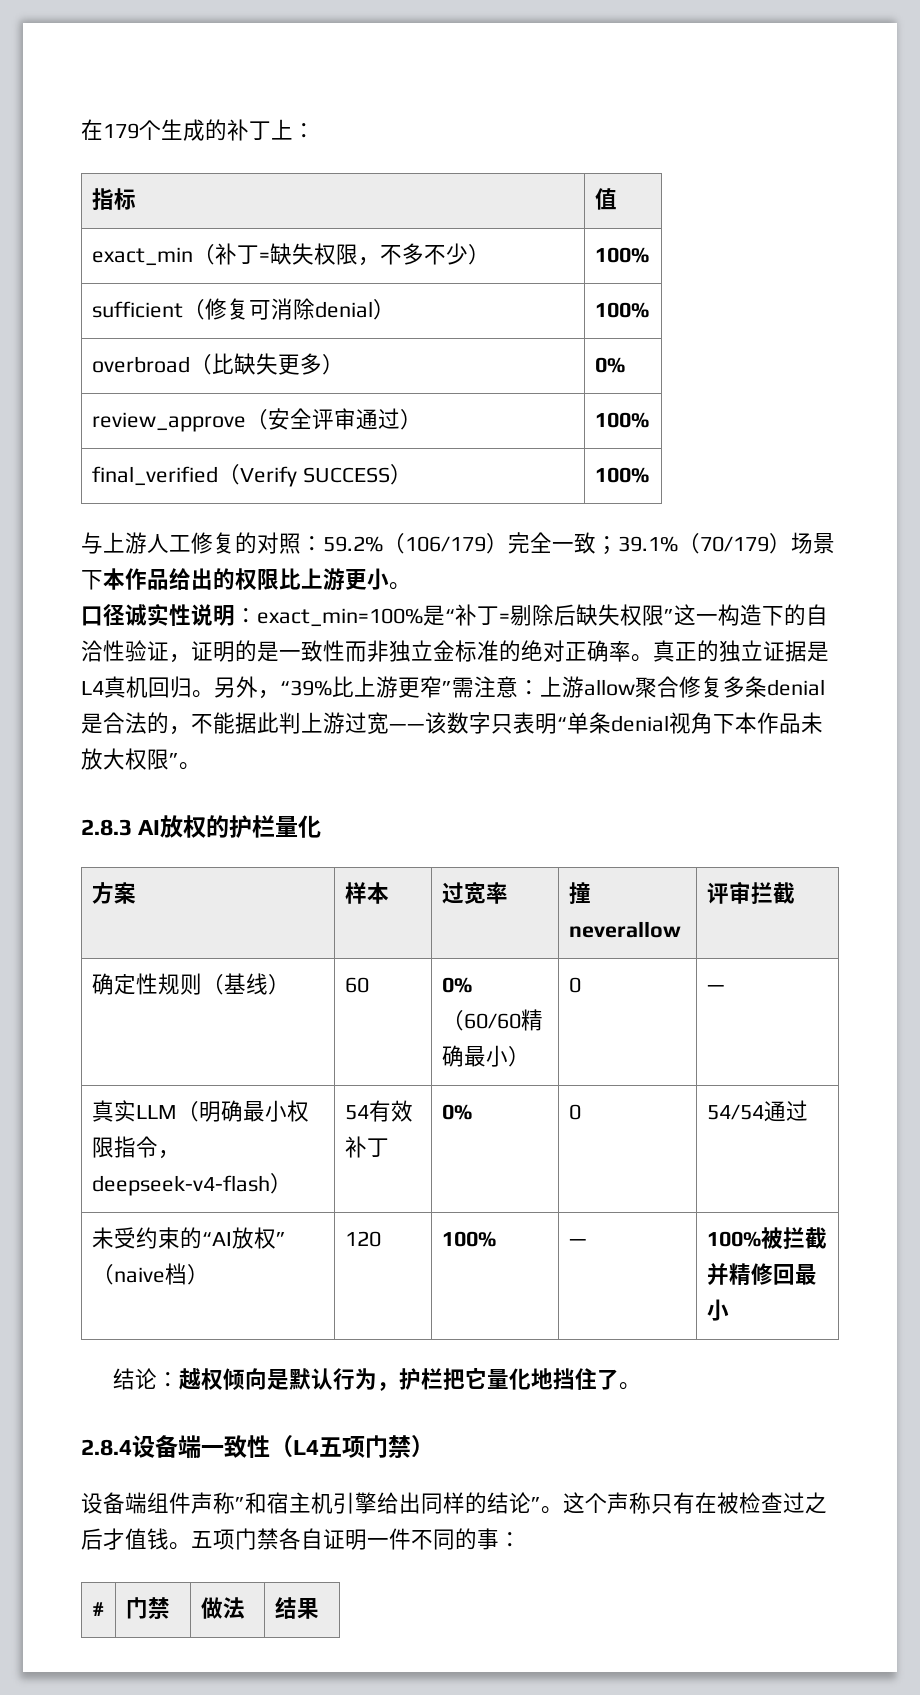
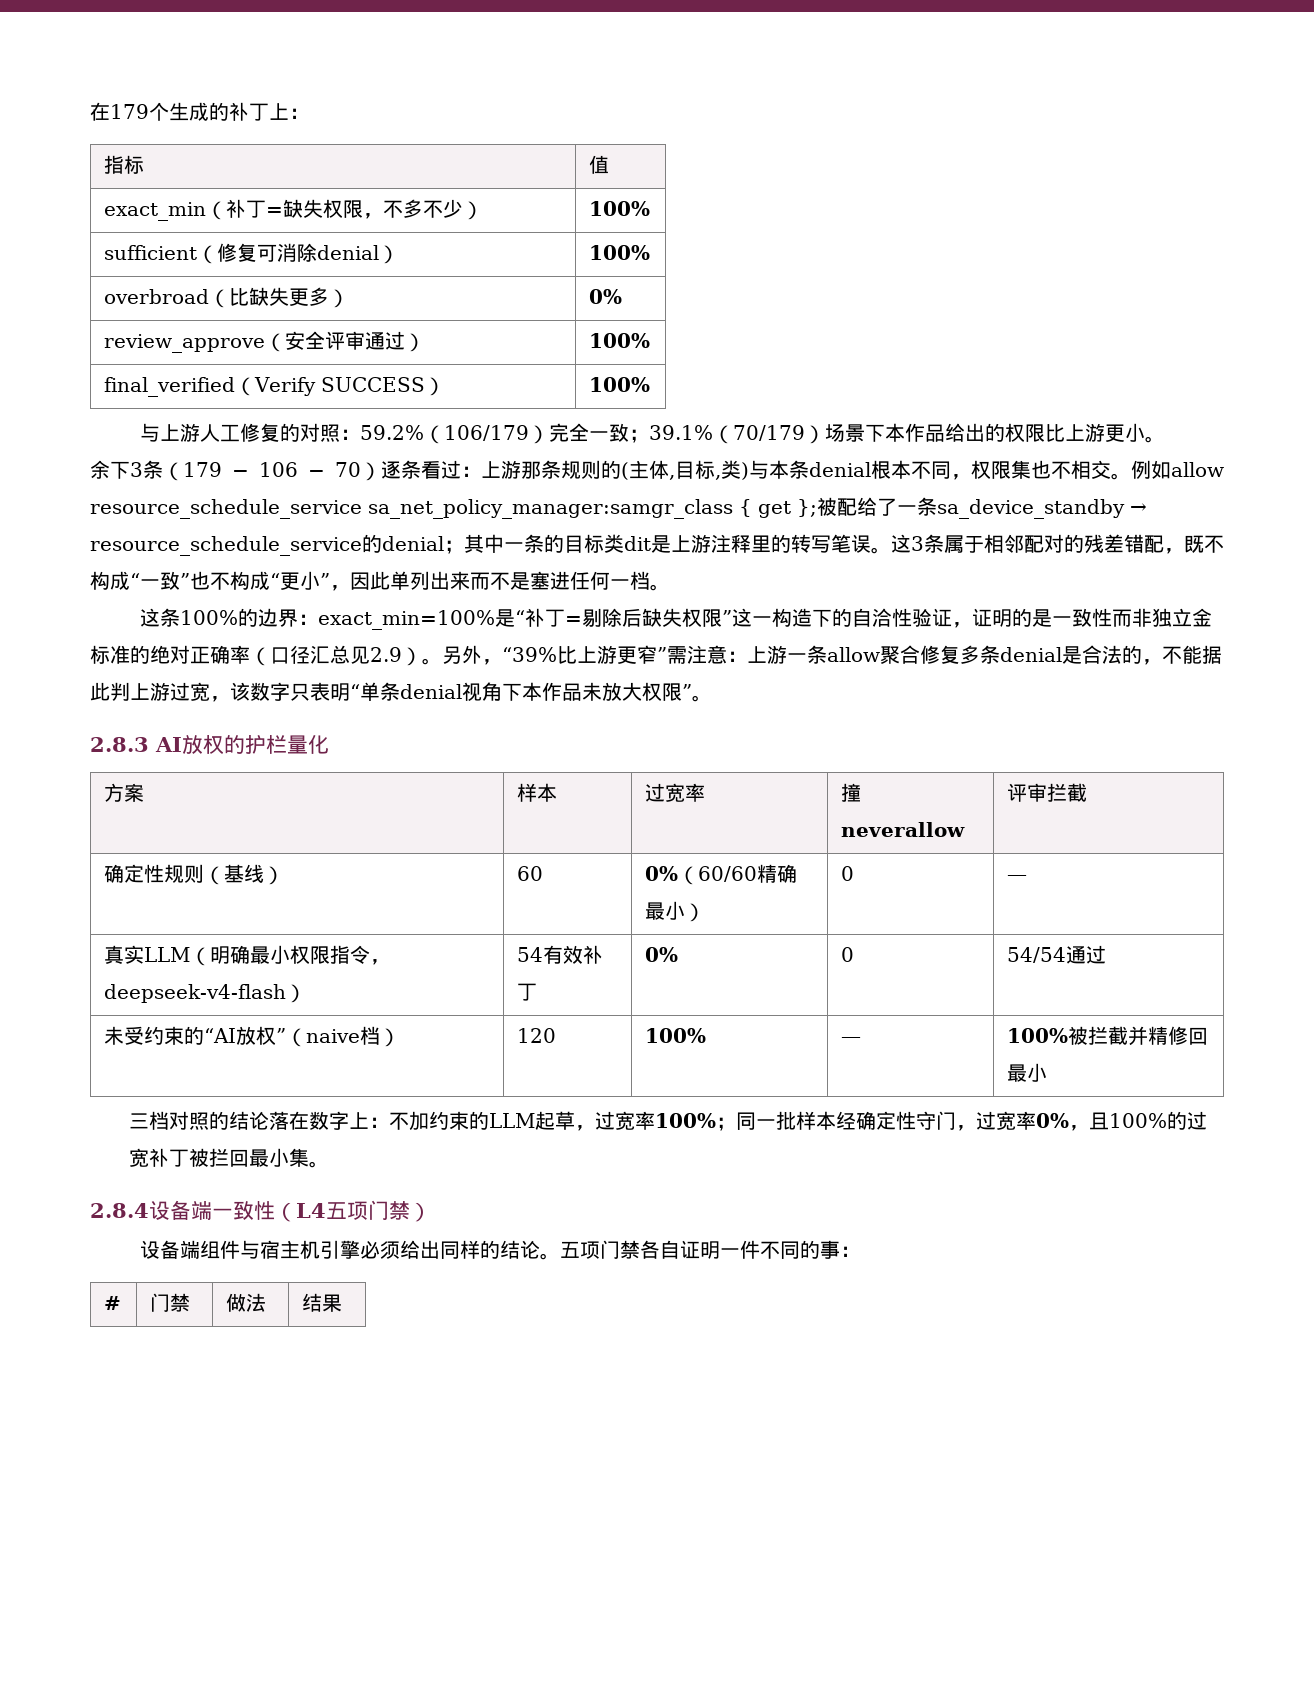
- 口径诚实性说明：exact_min=100%是“补丁=剔除后缺失权限”这一构造下的自洽性验证，证明的是一致性而非独立金标准的绝对正确率。真正的独立证据是L4真机回归。
+ 余下3条（179 − 106 − 70）逐条看过：上游那条规则的(主体,目标,类)与本条denial根本不同，权限集也不相交。例如allow resource_schedule_service sa_net_policy_manager:samgr_class { get };被配给了一条sa_device_standby → resource_schedule_service的denial；其中一条的目标类dit是上游注释里的转写笔误。这3条属于相邻配对的残差错配，既不构成“一致”也不构成“更小”，因此单列出来而不是塞进任何一档。
+ 这条100%的边界：exact_min=100%是“补丁=剔除后缺失权限”这一构造下的自洽性验证，证明的是一致性而非独立金标准的绝对正确率（口径汇总见2.9）。
- 另外，“39%比上游更窄”需注意：上游allow聚合修复多条denial是合法的，不能据此判上游过宽——该数字只表明“单条denial视角下本作品未放大权限”。
+ 另外，“39%比上游更窄”需注意：上游一条allow聚合修复多条denial是合法的，不能据此判上游过宽，该数字只表明“单条denial视角下本作品未放大权限”。
- 结论：越权倾向是默认行为，护栏把它量化地挡住了。
+ 三档对照的结论落在数字上：不加约束的LLM起草，过宽率100%；同一批样本经确定性守门，过宽率0%，且100%的过宽补丁被拦回最小集。
- 设备端组件声称”和宿主机引擎给出同样的结论”。这个声称只有在被检查过之后才值钱。
+ 设备端组件与宿主机引擎必须给出同样的结论。

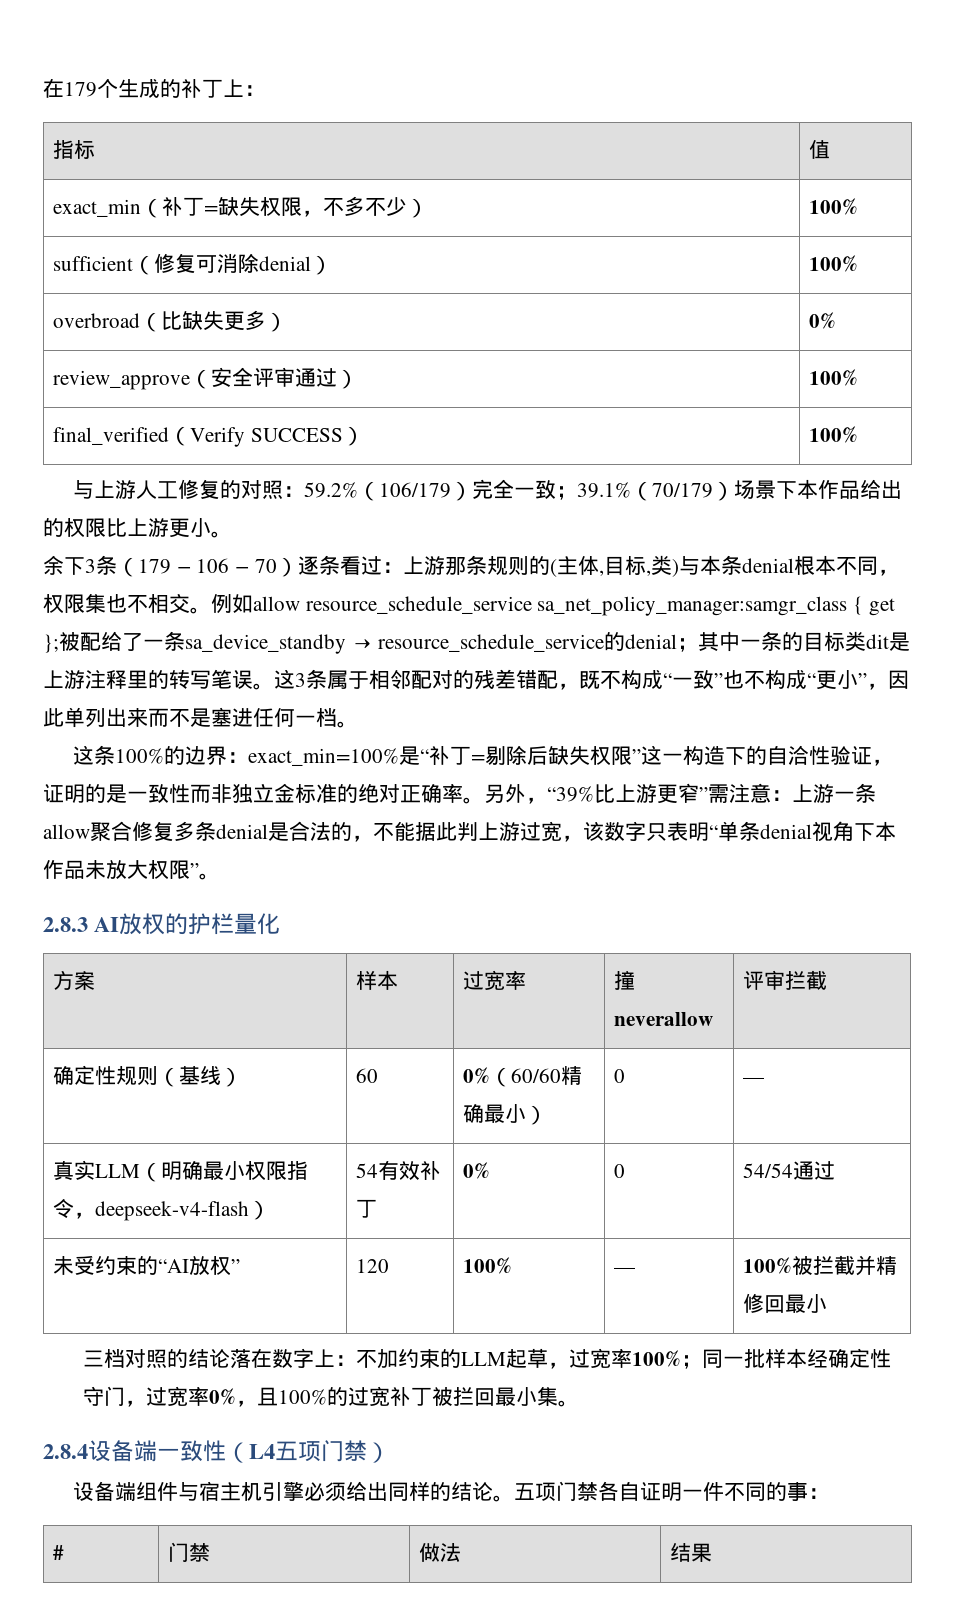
- 这条100%的边界：exact_min=100%是“补丁=剔除后缺失权限”这一构造下的自洽性验证，证明的是一致性而非独立金标准的绝对正确率（口径汇总见2.9）。
+ 这条100%的边界：exact_min=100%是“补丁=剔除后缺失权限”这一构造下的自洽性验证，证明的是一致性而非独立金标准的绝对正确率。
- 未受约束的“AI放权”（naive档） | 120 | 100% | — | 100%被拦截并精修回最小
+ 未受约束的“AI放权” | 120 | 100% | — | 100%被拦截并精修回最小

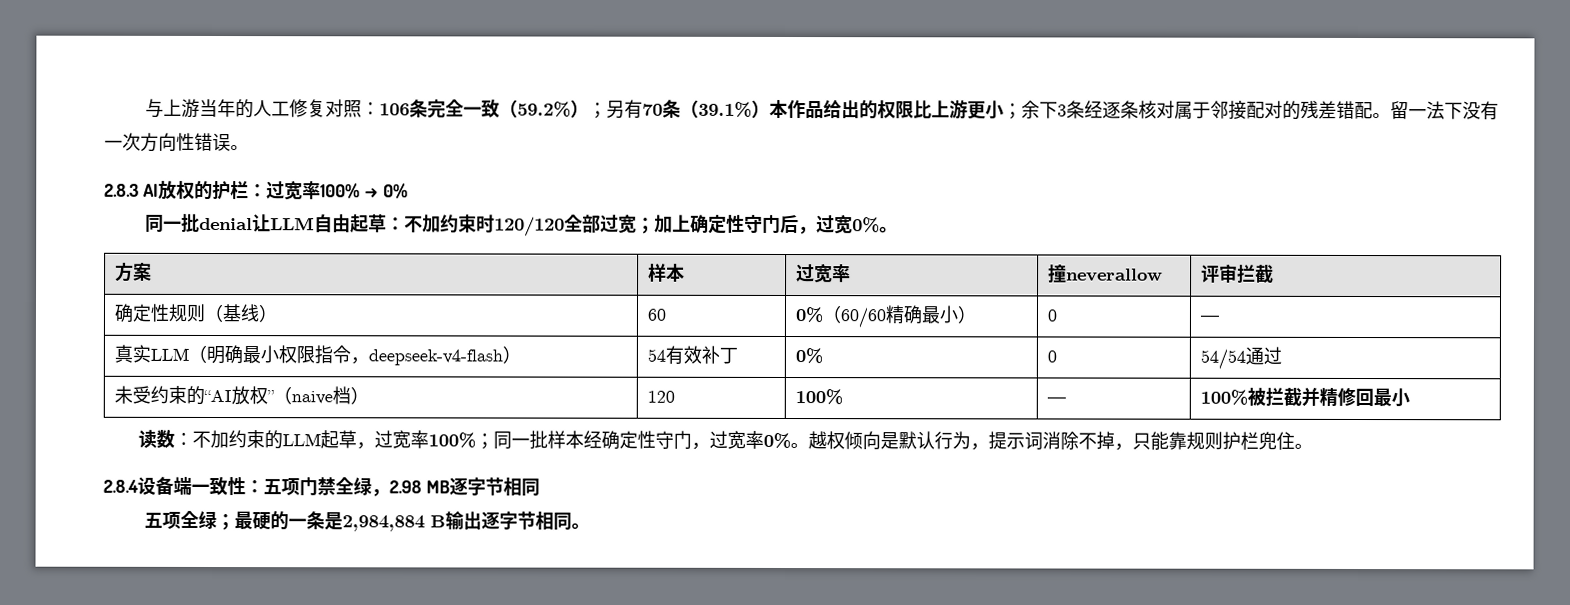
- 在179个生成的补丁上：
- 指标 | 值
- exact_min（补丁=缺失权限，不多不少） | 100%
- sufficient（修复可消除denial） | 100%
- overbroad（比缺失更多） | 0%
- review_approve（安全评审通过） | 100%
- final_verified（Verify SUCCESS） | 100%
- 与上游人工修复的对照：59.2%（106/179）完全一致；39.1%（70/179）场景下本作品给出的权限比上游更小。
- 余下3条（179 − 106 − 70）逐条看过：上游那条规则的(主体,目标,类)与本条denial根本不同，权限集也不相交。例如allow resource_schedule_service sa_net_policy_manager:samgr_class { get };被配给了一条sa_device_standby → resource_schedule_service的denial；其中一条的目标类dit是上游注释里的转写笔误。这3条属于相邻配对的残差错配，既不构成“一致”也不构成“更小”，因此单列出来而不是塞进任何一档。
- 这条100%的边界：exact_min=100%是“补丁=剔除后缺失权限”这一构造下的自洽性验证，证明的是一致性而非独立金标准的绝对正确率。另外，“39%比上游更窄”需注意：上游一条allow聚合修复多条denial是合法的，不能据此判上游过宽，该数字只表明“单条denial视角下本作品未放大权限”。
+ 与上游当年的人工修复对照：106条完全一致（59.2%）；另有70条（39.1%）本作品给出的权限比上游更小；余下3条经逐条核对属于邻接配对的残差错配。留一法下没有一次方向性错误。
- 2.8.3 AI放权的护栏量化
+ 2.8.3 AI放权的护栏：过宽率100% → 0%
+ 同一批denial让LLM自由起草：不加约束时120/120全部过宽；加上确定性守门后，过宽0%。
- 未受约束的“AI放权” | 120 | 100% | — | 100%被拦截并精修回最小
+ 未受约束的“AI放权”（naive档） | 120 | 100% | — | 100%被拦截并精修回最小
- 三档对照的结论落在数字上：不加约束的LLM起草，过宽率100%；同一批样本经确定性守门，过宽率0%，且100%的过宽补丁被拦回最小集。
+ 读数：不加约束的LLM起草，过宽率100%；同一批样本经确定性守门，过宽率0%。越权倾向是默认行为，提示词消除不掉，只能靠规则护栏兜住。
- 2.8.4设备端一致性（L4五项门禁）
- 设备端组件与宿主机引擎必须给出同样的结论。五项门禁各自证明一件不同的事：
- # | 门禁 | 做法 | 结果
+ 2.8.4设备端一致性：五项门禁全绿，2.98 MB逐字节相同
+ 五项全绿；最硬的一条是2,984,884 B输出逐字节相同。

